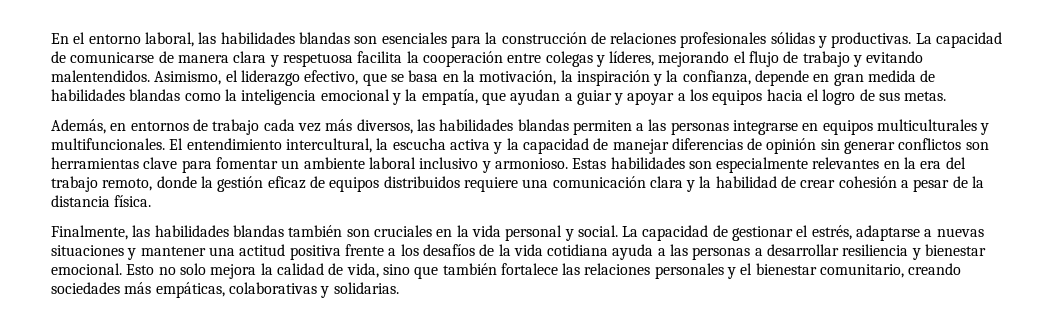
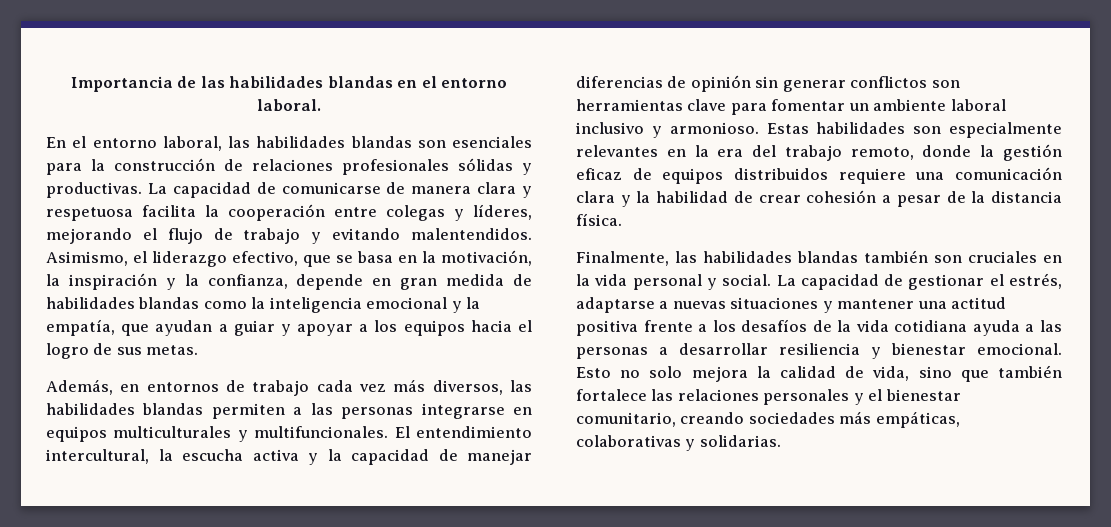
+ Importancia de las habilidades blandas en el entorno laboral.

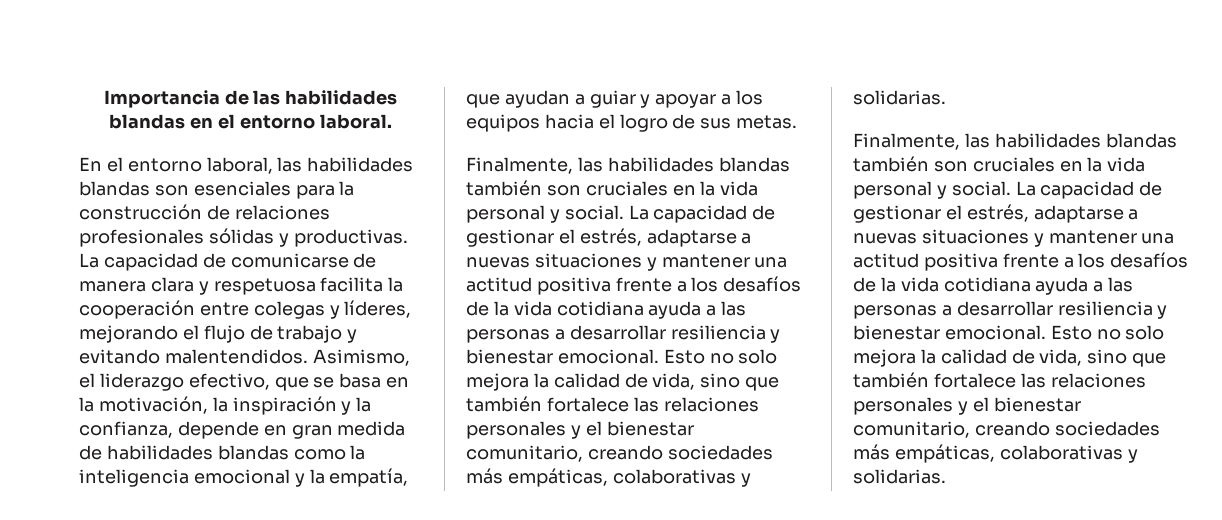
  Asimismo, el liderazgo efectivo, que se basa en la motivación, la inspiración y la confianza, depende en gran medida de habilidades blandas como la inteligencia emocional y la empatía, que ayudan a guiar y apoyar a los equipos hacia el logro de sus metas.
- Además, en entornos de trabajo cada vez más diversos, las habilidades blandas permiten a las personas integrarse en equipos multiculturales y multifuncionales. El entendimiento intercultural, la escucha activa y la capacidad de manejar diferencias de opinión sin generar conflictos son herramientas clave para fomentar un ambiente laboral inclusivo y armonioso. Estas habilidades son especialmente relevantes en la era del trabajo remoto, donde la gestión eficaz de equipos distribuidos requiere una comunicación clara y la habilidad de crear cohesión a pesar de la distancia física.
+ Finalmente, las habilidades blandas también son cruciales en la vida personal y social. La capacidad de gestionar el estrés, adaptarse a nuevas situaciones y mantener una actitud positiva frente a los desafíos de la vida cotidiana ayuda a las personas a desarrollar resiliencia y bienestar emocional. Esto no solo mejora la calidad de vida, sino que también fortalece las relaciones personales y el bienestar comunitario, creando sociedades más empáticas, colaborativas y solidarias.

